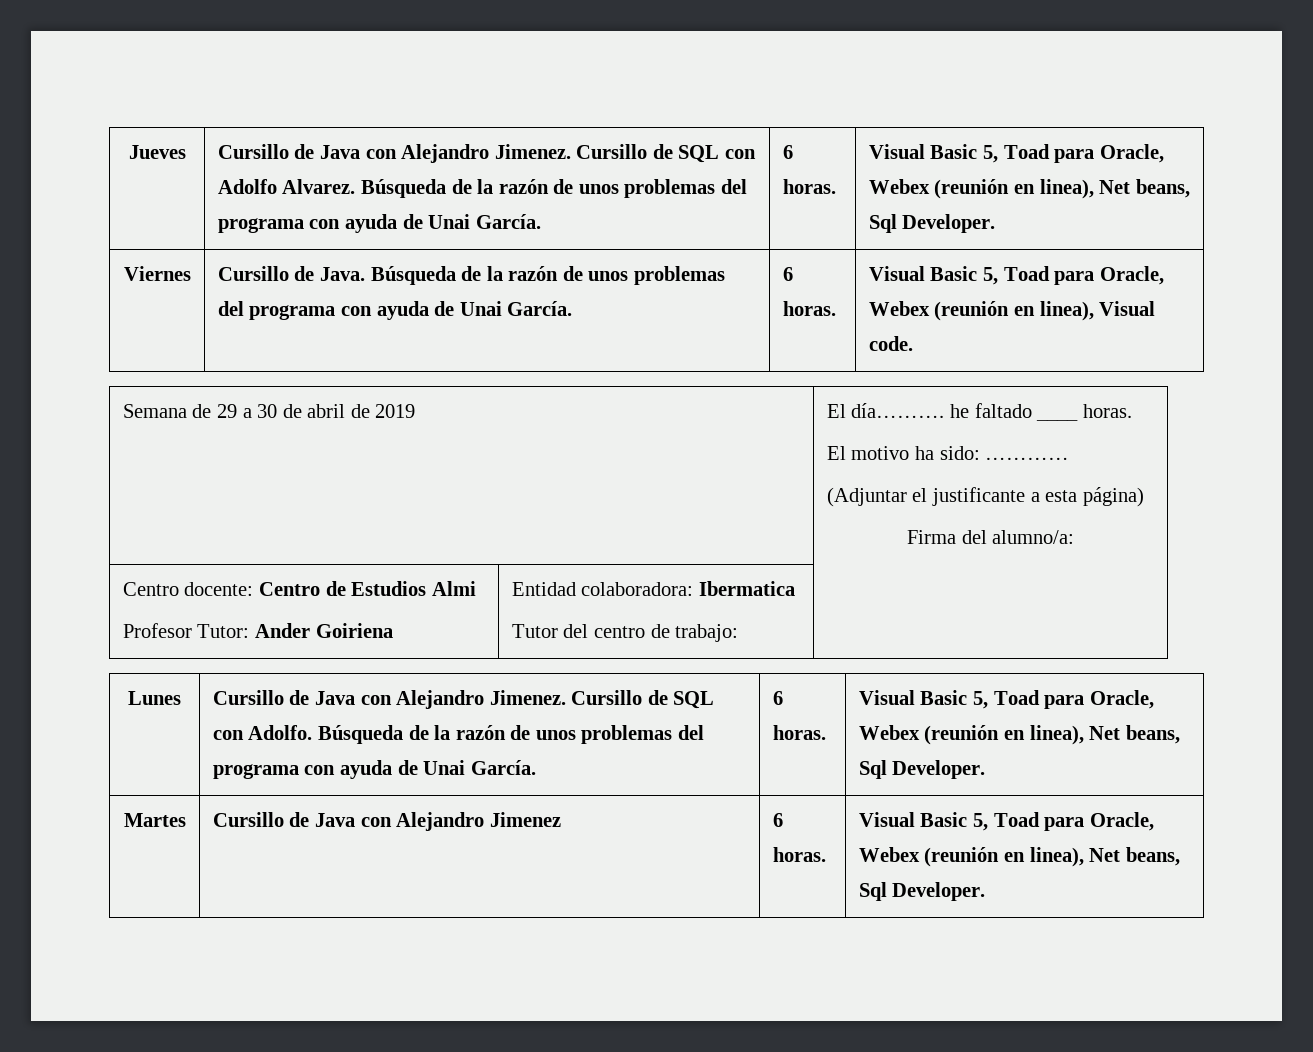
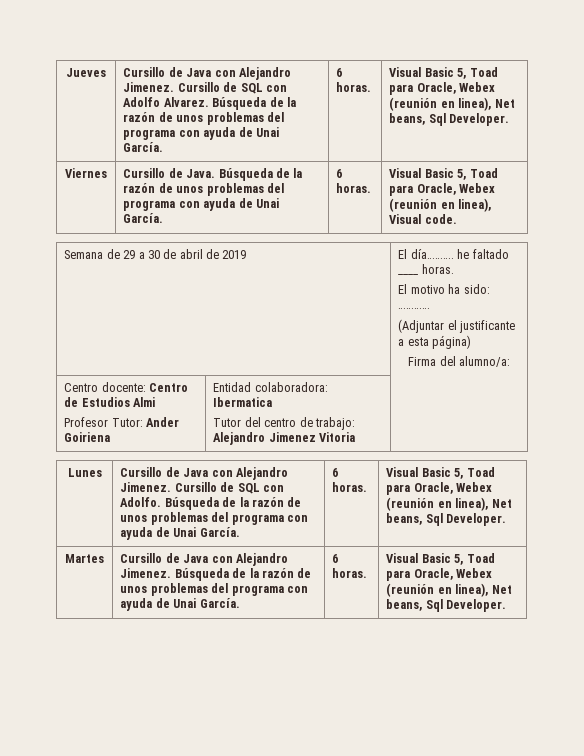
  Centro docente: Centro de Estudios Almi
  Profesor Tutor: Ander Goiriena | Entidad colaboradora: Ibermatica
- Tutor del centro de trabajo: |
+ Tutor del centro de trabajo: Alejandro Jimenez Vitoria |
- Martes | Cursillo de Java con Alejandro Jimenez | 6 horas. | Visual Basic 5, Toad para Oracle, Webex (reunión en linea), Net beans, Sql Developer.
+ Martes | Cursillo de Java con Alejandro Jimenez. Búsqueda de la razón de unos problemas del programa con ayuda de Unai García. | 6 horas. | Visual Basic 5, Toad para Oracle, Webex (reunión en linea), Net beans, Sql Developer.

